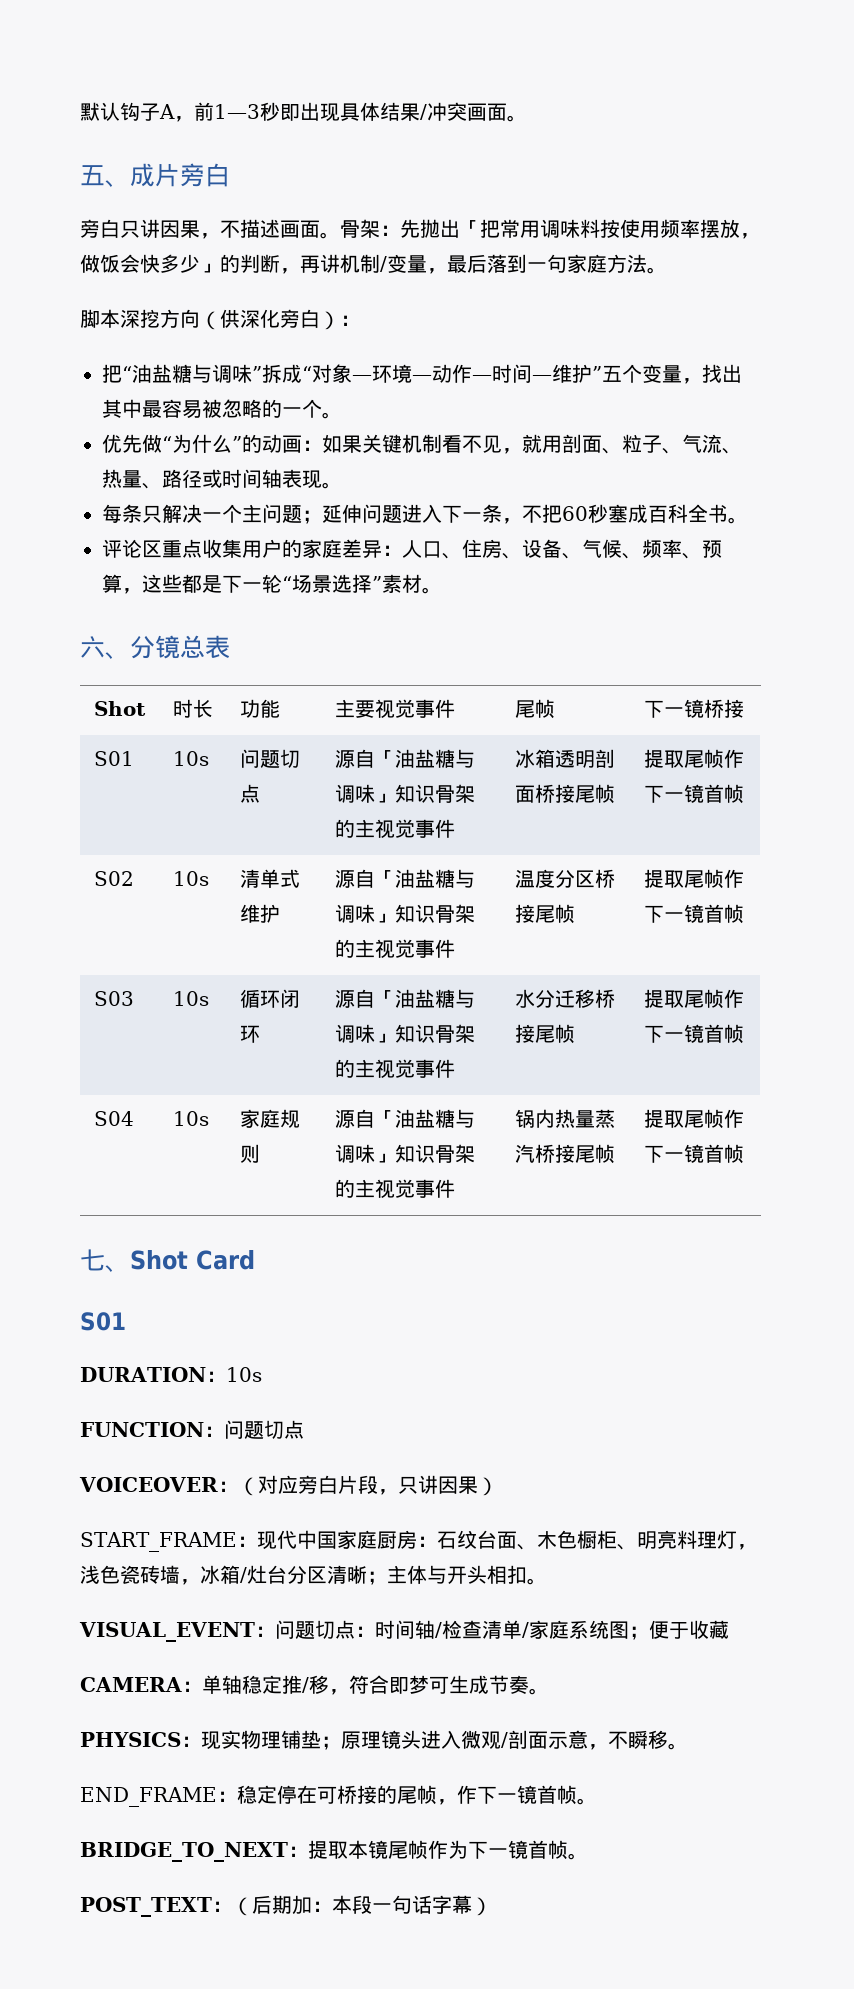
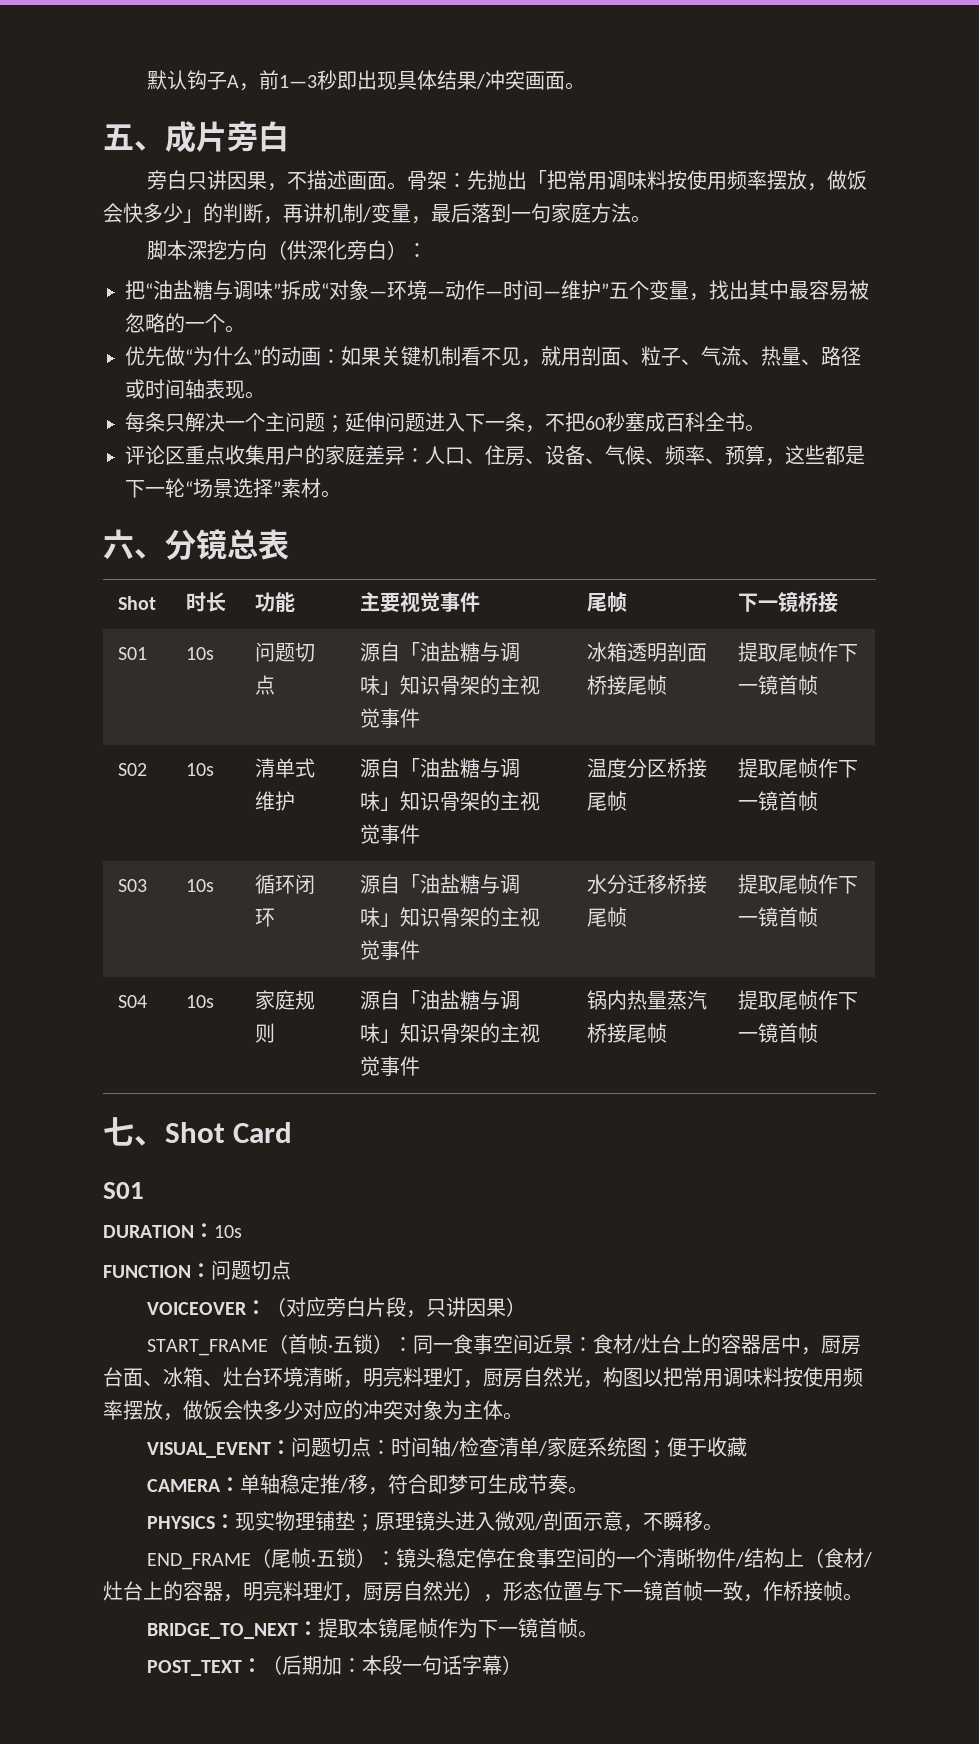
- START_FRAME：现代中国家庭厨房：石纹台面、木色橱柜、明亮料理灯，浅色瓷砖墙，冰箱/灶台分区清晰；主体与开头相扣。
+ START_FRAME（首帧·五锁）：同一食事空间近景：食材/灶台上的容器居中，厨房台面、冰箱、灶台环境清晰，明亮料理灯，厨房自然光，构图以把常用调味料按使用频率摆放，做饭会快多少对应的冲突对象为主体。
- END_FRAME：稳定停在可桥接的尾帧，作下一镜首帧。
+ END_FRAME（尾帧·五锁）：镜头稳定停在食事空间的一个清晰物件/结构上（食材/灶台上的容器，明亮料理灯，厨房自然光），形态位置与下一镜首帧一致，作桥接帧。

